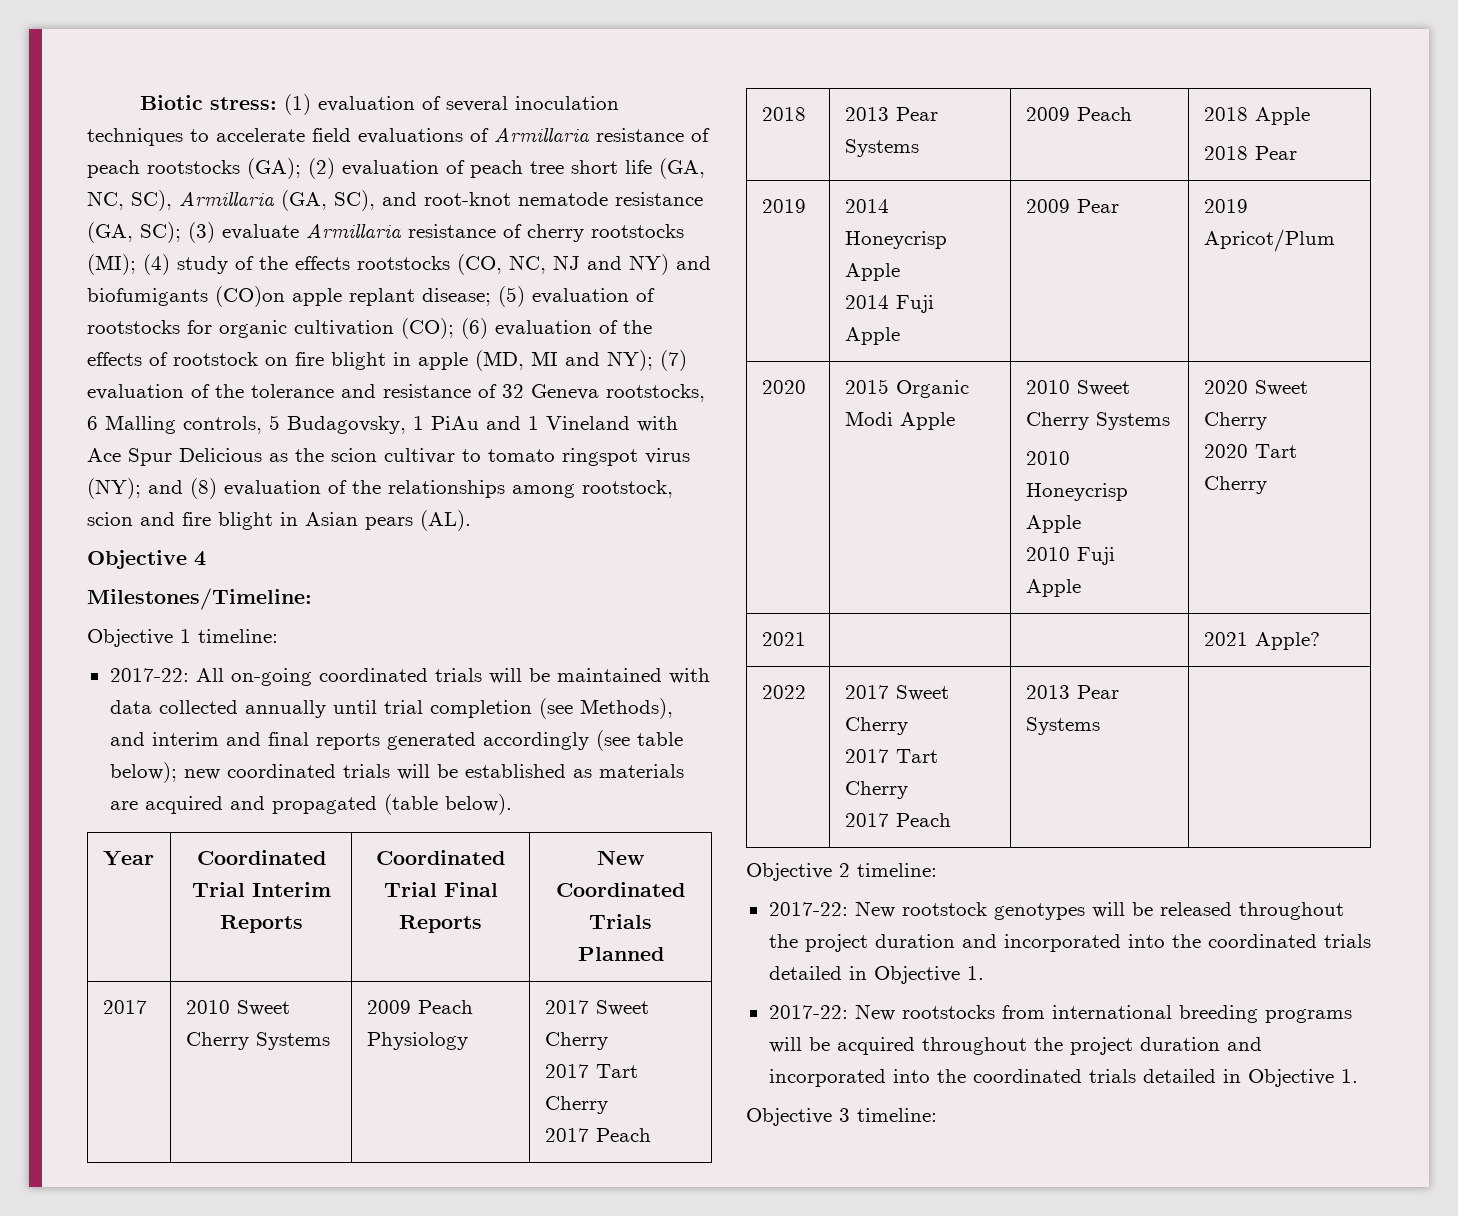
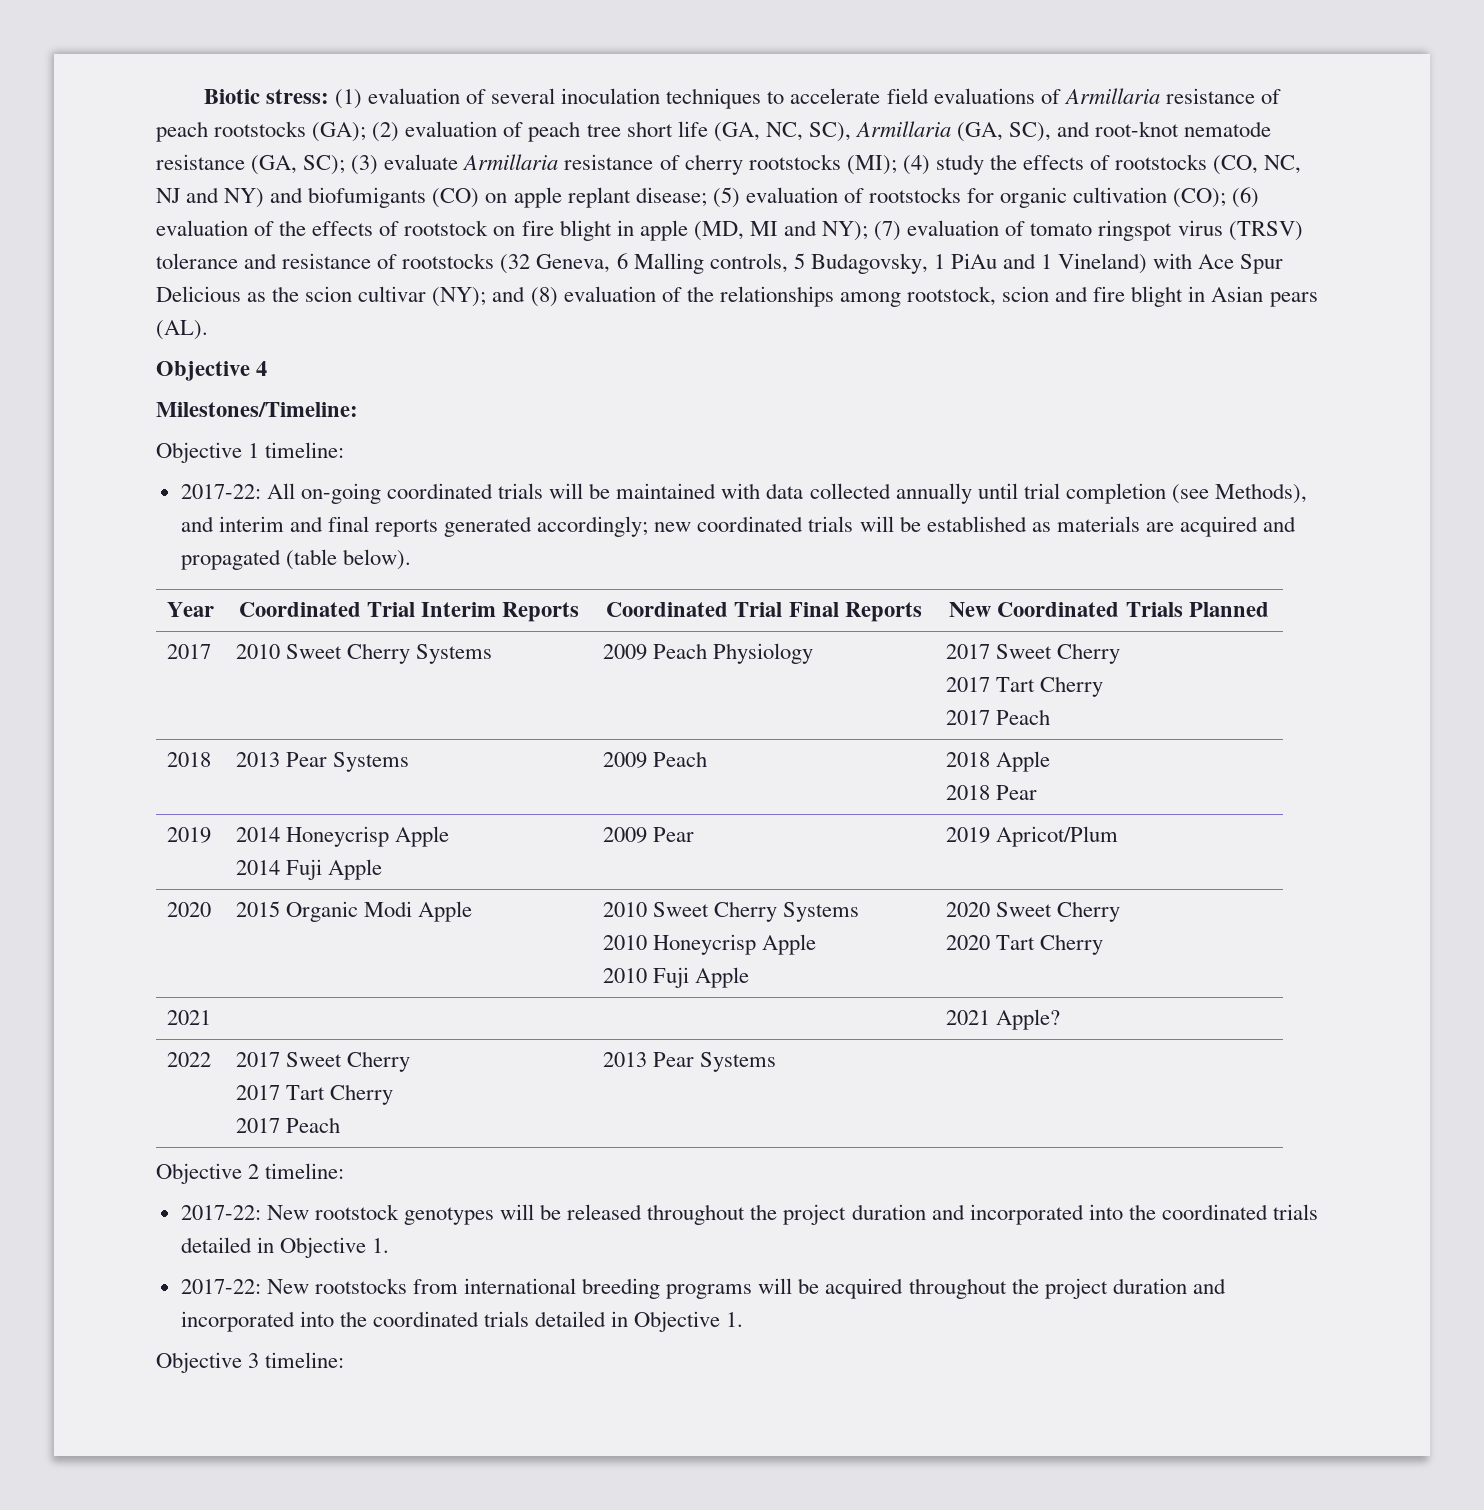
- (4) study of the effects rootstocks (CO, NC, NJ and NY) and biofumigants (CO)on apple replant disease;
+ (4) study the effects of rootstocks (CO, NC, NJ and NY) and biofumigants (CO) on apple replant disease;
- (7) evaluation of the tolerance and resistance of 32 Geneva rootstocks, 6 Malling controls, 5 Budagovsky, 1 PiAu and 1 Vineland with Ace Spur Delicious as the scion cultivar to tomato ringspot virus (NY);
+ (7) evaluation of tomato ringspot virus (TRSV) tolerance and resistance of rootstocks (32 Geneva, 6 Malling controls, 5 Budagovsky, 1 PiAu and 1 Vineland) with Ace Spur Delicious as the scion cultivar (NY);
- 2017-22: All on-going coordinated trials will be maintained with data collected annually until trial completion (see Methods), and interim and final reports generated accordingly (see table below); new coordinated trials will be established as materials are acquired and propagated (table below).
+ 2017-22: All on-going coordinated trials will be maintained with data collected annually until trial completion (see Methods), and interim and final reports generated accordingly; new coordinated trials will be established as materials are acquired and propagated (table below).

